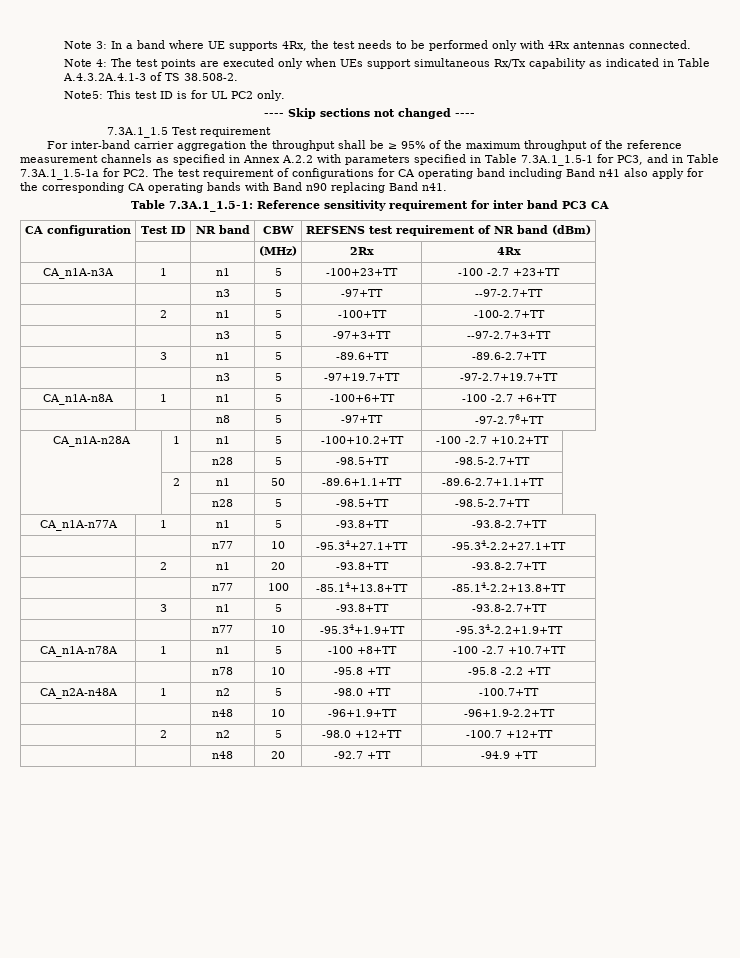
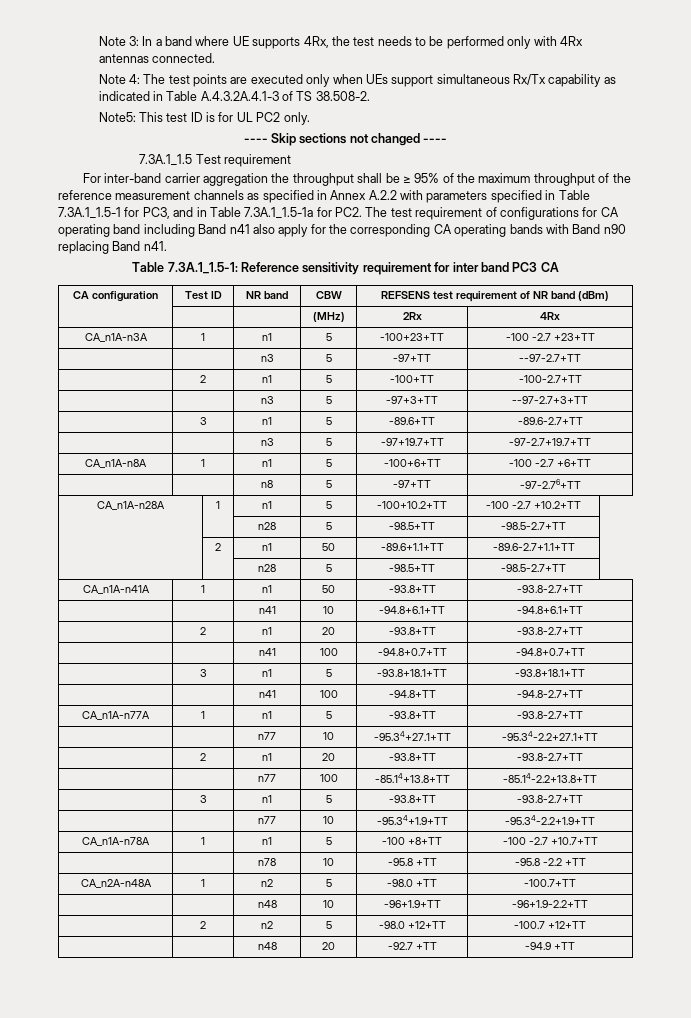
+ CA_n1A-n41A | 1 | n1 | 50 | -93.8+TT | -93.8-2.7+TT
+ | | n41 | 10 | -94.8+6.1+TT | -94.8+6.1+TT
+ | 2 | n1 | 20 | -93.8+TT | -93.8-2.7+TT
+ | | n41 | 100 | -94.8+0.7+TT | -94.8+0.7+TT
+ | 3 | n1 | 5 | -93.8+18.1+TT | -93.8+18.1+TT
+ | | n41 | 100 | -94.8+TT | -94.8-2.7+TT

